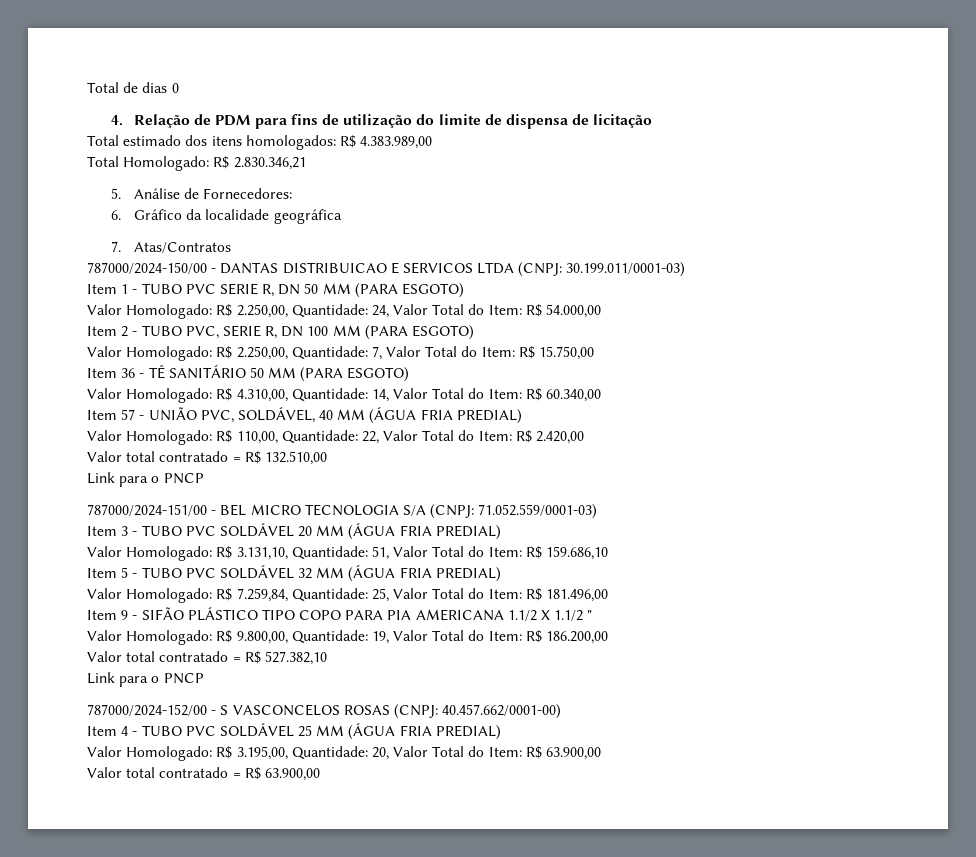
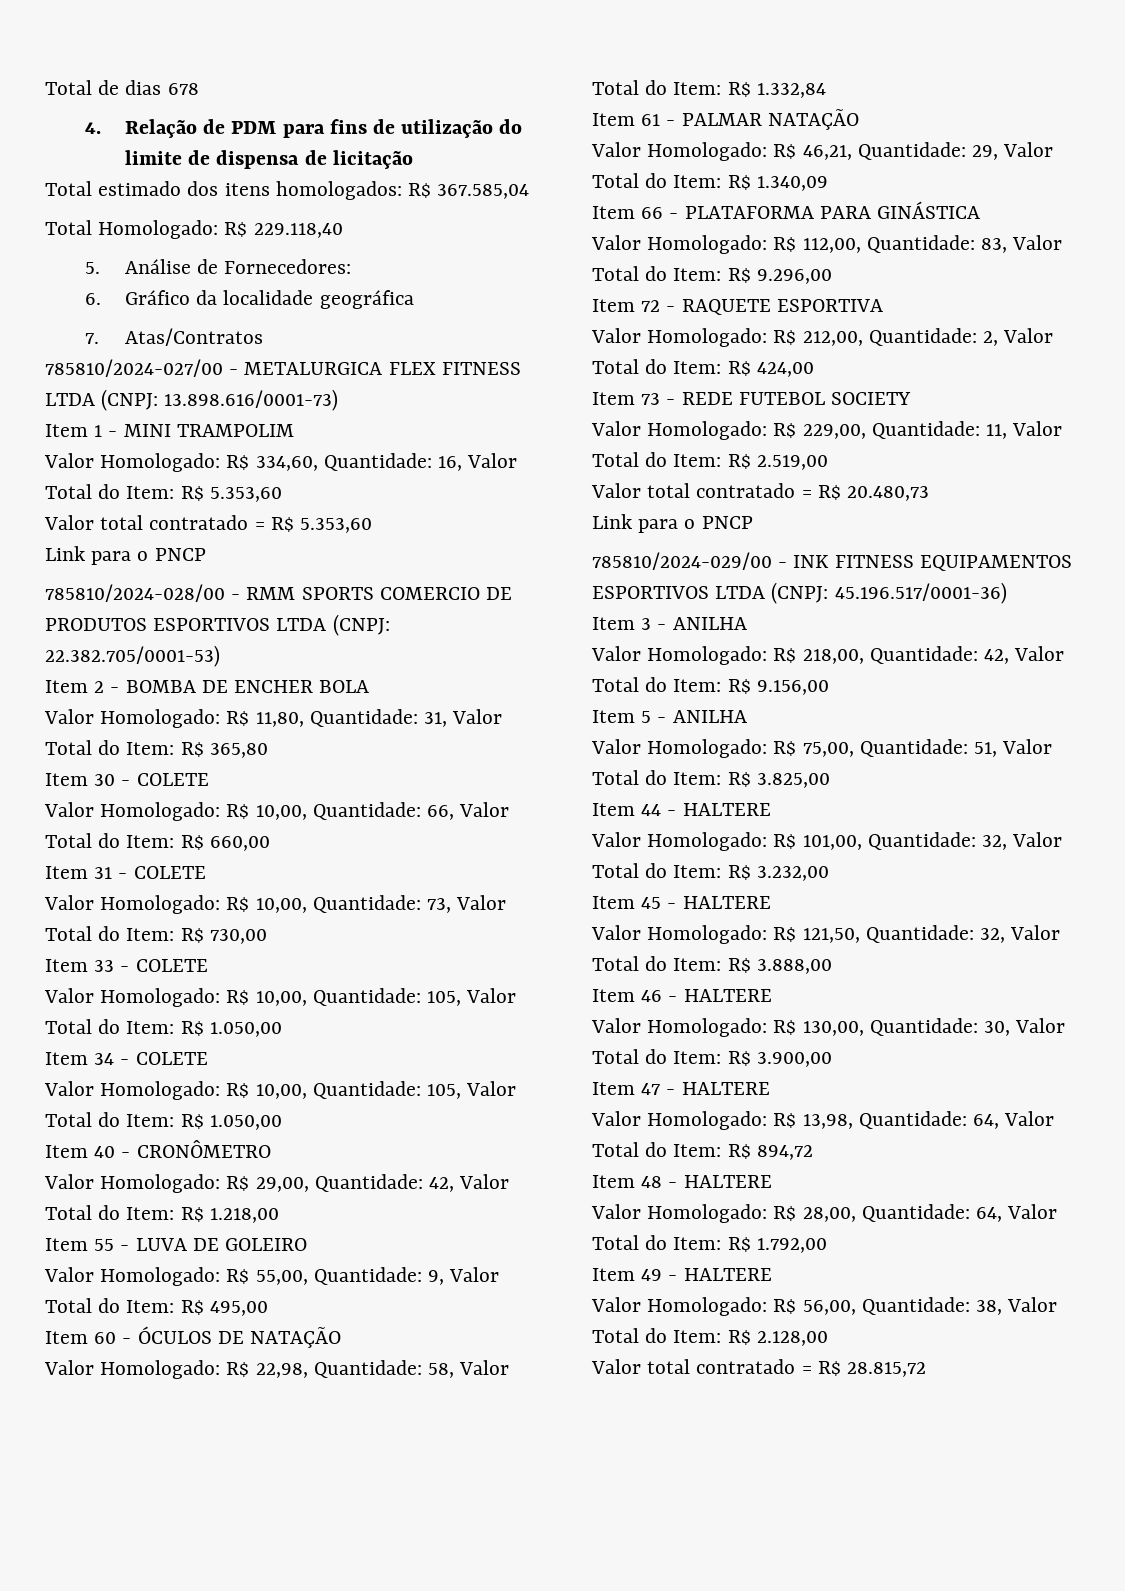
- Total de dias 0
+ Total de dias 678
- Total estimado dos itens homologados: R$ 4.383.989,00
+ Total estimado dos itens homologados: R$ 367.585,04
- Total Homologado: R$ 2.830.346,21
+ Total Homologado: R$ 229.118,40
- 787000/2024-150/00 - DANTAS DISTRIBUICAO E SERVICOS LTDA (CNPJ: 30.199.011/0001-03)
+ 785810/2024-027/00 - METALURGICA FLEX FITNESS LTDA (CNPJ: 13.898.616/0001-73)
- Item 1 - TUBO PVC SERIE R, DN 50 MM (PARA ESGOTO)
- Valor Homologado: R$ 2.250,00, Quantidade: 24, Valor Total do Item: R$ 54.000,00
- Item 2 - TUBO PVC, SERIE R, DN 100 MM (PARA ESGOTO)
- Valor Homologado: R$ 2.250,00, Quantidade: 7, Valor Total do Item: R$ 15.750,00
- Item 36 - TÊ SANITÁRIO 50 MM (PARA ESGOTO)
- Valor Homologado: R$ 4.310,00, Quantidade: 14, Valor Total do Item: R$ 60.340,00
- Item 57 - UNIÃO PVC, SOLDÁVEL, 40 MM (ÁGUA FRIA PREDIAL)
- Valor Homologado: R$ 110,00, Quantidade: 22, Valor Total do Item: R$ 2.420,00
- Valor total contratado = R$ 132.510,00
+ Item 1 - MINI TRAMPOLIM
+ Valor Homologado: R$ 334,60, Quantidade: 16, Valor Total do Item: R$ 5.353,60
+ Valor total contratado = R$ 5.353,60
  Link para o PNCP
- 787000/2024-151/00 - BEL MICRO TECNOLOGIA S/A (CNPJ: 71.052.559/0001-03)
- Item 3 - TUBO PVC SOLDÁVEL 20 MM (ÁGUA FRIA PREDIAL)
- Valor Homologado: R$ 3.131,10, Quantidade: 51, Valor Total do Item: R$ 159.686,10
- Item 5 - TUBO PVC SOLDÁVEL 32 MM (ÁGUA FRIA PREDIAL)
- Valor Homologado: R$ 7.259,84, Quantidade: 25, Valor Total do Item: R$ 181.496,00
- Item 9 - SIFÃO PLÁSTICO TIPO COPO PARA PIA AMERICANA 1.1/2 X 1.1/2 "
- Valor Homologado: R$ 9.800,00, Quantidade: 19, Valor Total do Item: R$ 186.200,00
- Valor total contratado = R$ 527.382,10
+ 785810/2024-028/00 - RMM SPORTS COMERCIO DE PRODUTOS ESPORTIVOS LTDA (CNPJ: 22.382.705/0001-53)
+ Item 2 - BOMBA DE ENCHER BOLA
+ Valor Homologado: R$ 11,80, Quantidade: 31, Valor Total do Item: R$ 365,80
+ Item 30 - COLETE
+ Valor Homologado: R$ 10,00, Quantidade: 66, Valor Total do Item: R$ 660,00
+ Item 31 - COLETE
+ Valor Homologado: R$ 10,00, Quantidade: 73, Valor Total do Item: R$ 730,00
+ Item 33 - COLETE
+ Valor Homologado: R$ 10,00, Quantidade: 105, Valor Total do Item: R$ 1.050,00
+ Item 34 - COLETE
+ Valor Homologado: R$ 10,00, Quantidade: 105, Valor Total do Item: R$ 1.050,00
+ Item 40 - CRONÔMETRO
+ Valor Homologado: R$ 29,00, Quantidade: 42, Valor Total do Item: R$ 1.218,00
+ Item 55 - LUVA DE GOLEIRO
+ Valor Homologado: R$ 55,00, Quantidade: 9, Valor Total do Item: R$ 495,00
+ Item 60 - ÓCULOS DE NATAÇÃO
+ Valor Homologado: R$ 22,98, Quantidade: 58, Valor Total do Item: R$ 1.332,84
+ Item 61 - PALMAR NATAÇÃO
+ Valor Homologado: R$ 46,21, Quantidade: 29, Valor Total do Item: R$ 1.340,09
+ Item 66 - PLATAFORMA PARA GINÁSTICA
+ Valor Homologado: R$ 112,00, Quantidade: 83, Valor Total do Item: R$ 9.296,00
+ Item 72 - RAQUETE ESPORTIVA
+ Valor Homologado: R$ 212,00, Quantidade: 2, Valor Total do Item: R$ 424,00
+ Item 73 - REDE FUTEBOL SOCIETY
+ Valor Homologado: R$ 229,00, Quantidade: 11, Valor Total do Item: R$ 2.519,00
+ Valor total contratado = R$ 20.480,73
  Link para o PNCP
- 787000/2024-152/00 - S VASCONCELOS ROSAS (CNPJ: 40.457.662/0001-00)
- Item 4 - TUBO PVC SOLDÁVEL 25 MM (ÁGUA FRIA PREDIAL)
- Valor Homologado: R$ 3.195,00, Quantidade: 20, Valor Total do Item: R$ 63.900,00
- Valor total contratado = R$ 63.900,00
+ 785810/2024-029/00 - INK FITNESS EQUIPAMENTOS ESPORTIVOS LTDA (CNPJ: 45.196.517/0001-36)
+ Item 3 - ANILHA
+ Valor Homologado: R$ 218,00, Quantidade: 42, Valor Total do Item: R$ 9.156,00
+ Item 5 - ANILHA
+ Valor Homologado: R$ 75,00, Quantidade: 51, Valor Total do Item: R$ 3.825,00
+ Item 44 - HALTERE
+ Valor Homologado: R$ 101,00, Quantidade: 32, Valor Total do Item: R$ 3.232,00
+ Item 45 - HALTERE
+ Valor Homologado: R$ 121,50, Quantidade: 32, Valor Total do Item: R$ 3.888,00
+ Item 46 - HALTERE
+ Valor Homologado: R$ 130,00, Quantidade: 30, Valor Total do Item: R$ 3.900,00
+ Item 47 - HALTERE
+ Valor Homologado: R$ 13,98, Quantidade: 64, Valor Total do Item: R$ 894,72
+ Item 48 - HALTERE
+ Valor Homologado: R$ 28,00, Quantidade: 64, Valor Total do Item: R$ 1.792,00
+ Item 49 - HALTERE
+ Valor Homologado: R$ 56,00, Quantidade: 38, Valor Total do Item: R$ 2.128,00
+ Valor total contratado = R$ 28.815,72

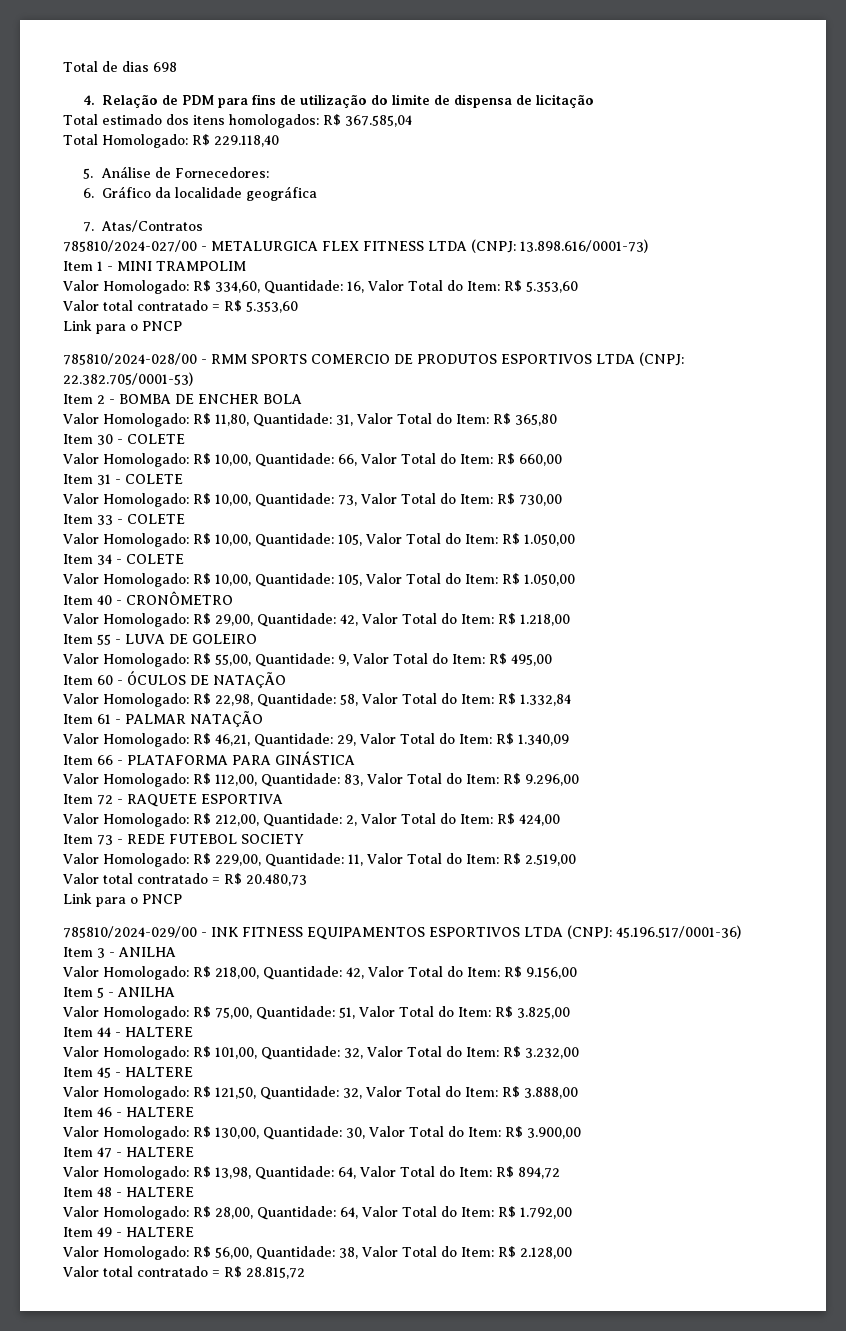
- Total de dias 678
+ Total de dias 698

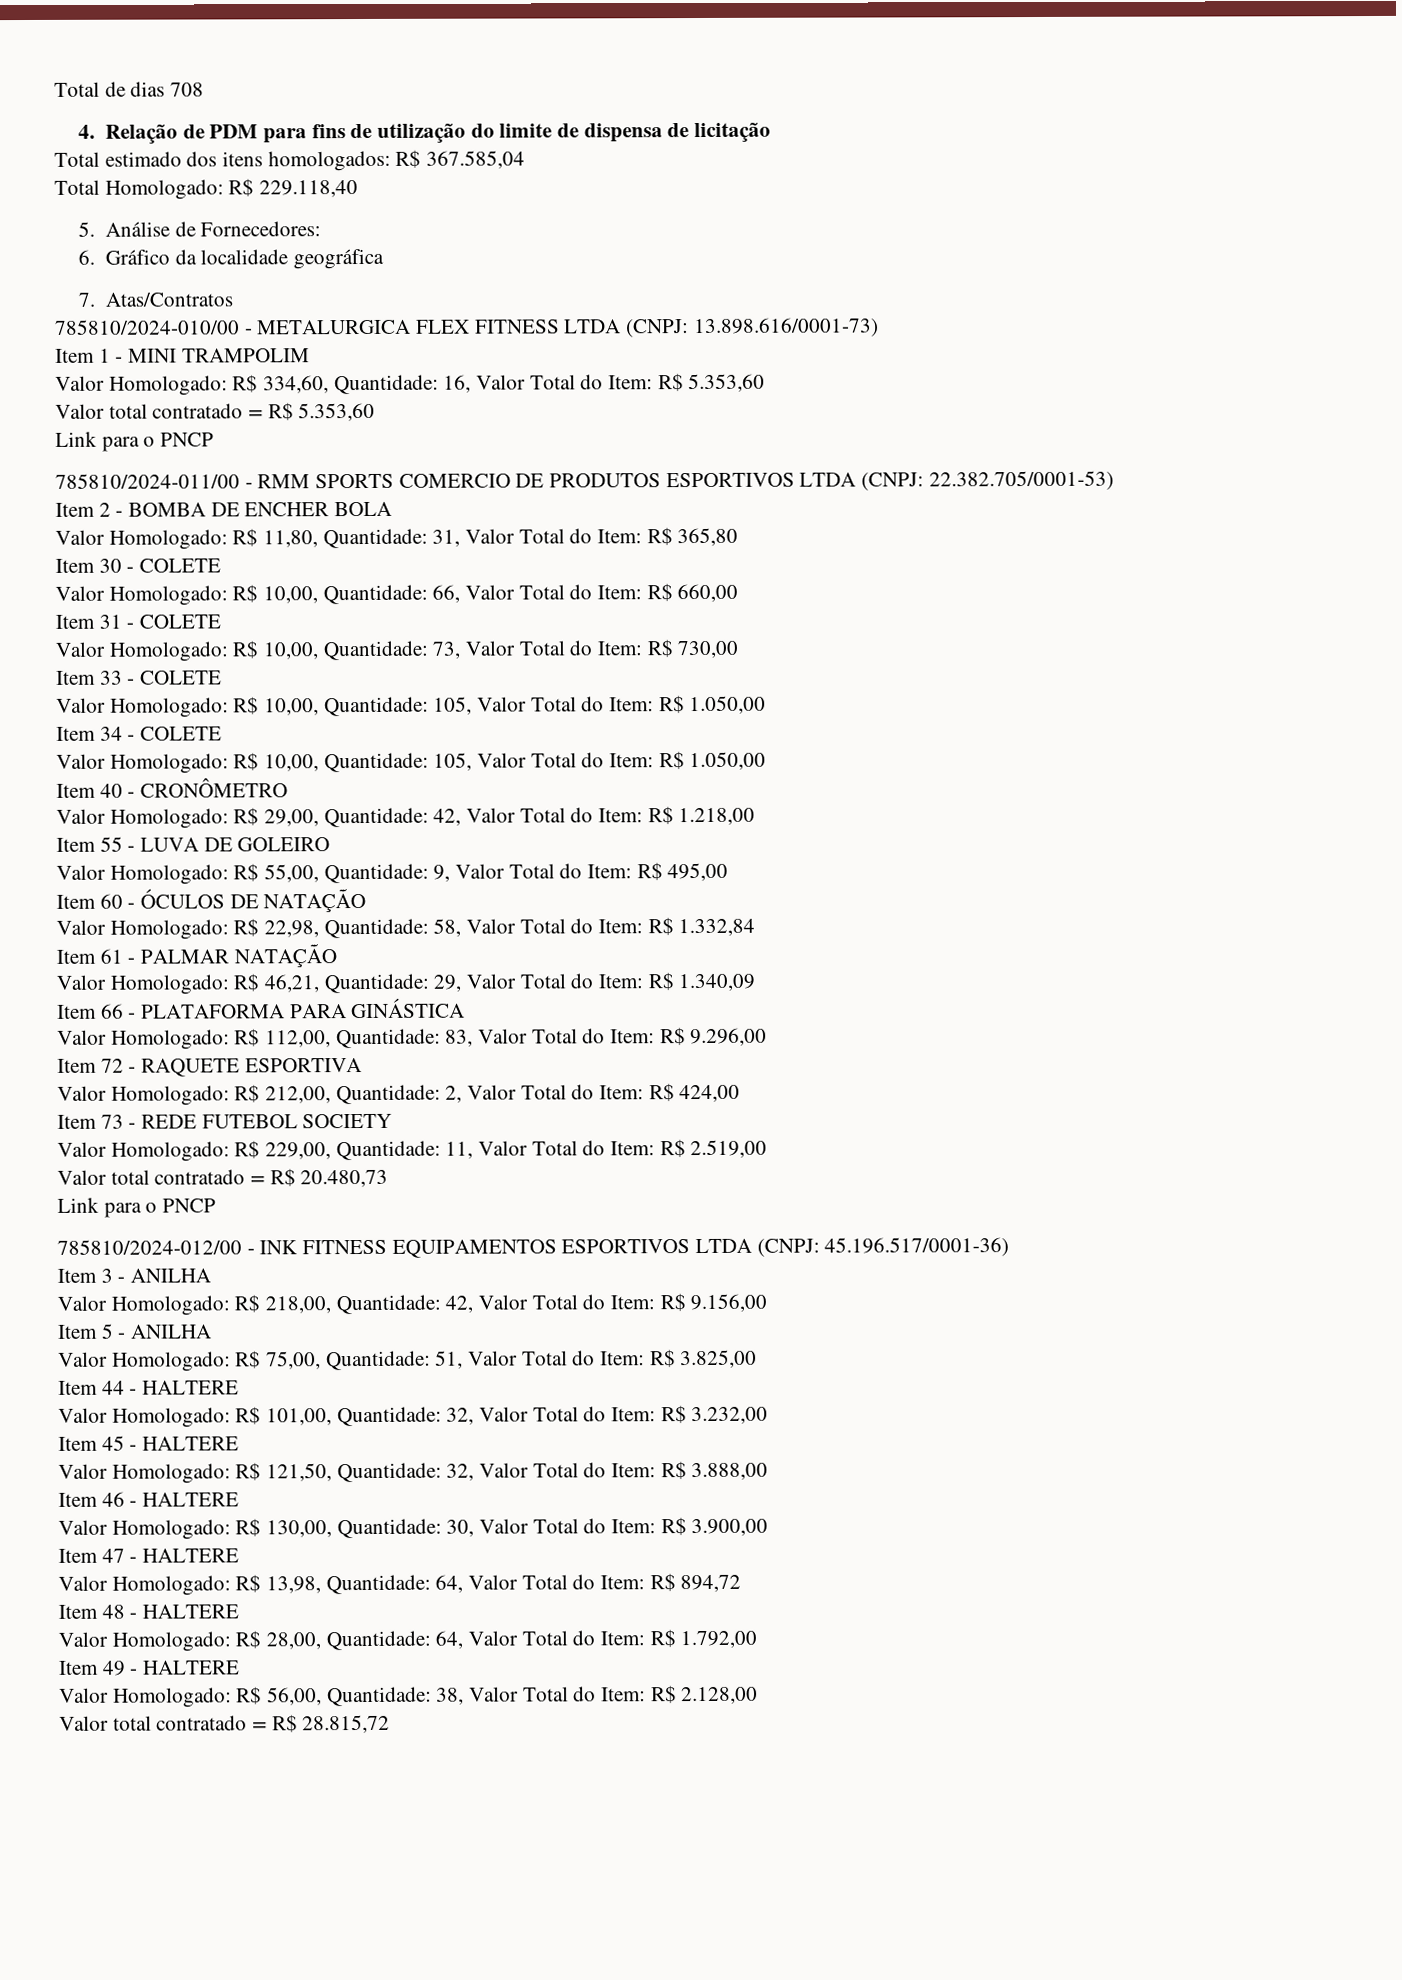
- Total de dias 698
+ Total de dias 708
- 785810/2024-027/00 - METALURGICA FLEX FITNESS LTDA (CNPJ: 13.898.616/0001-73)
+ 785810/2024-010/00 - METALURGICA FLEX FITNESS LTDA (CNPJ: 13.898.616/0001-73)
- 785810/2024-028/00 - RMM SPORTS COMERCIO DE PRODUTOS ESPORTIVOS LTDA (CNPJ: 22.382.705/0001-53)
+ 785810/2024-011/00 - RMM SPORTS COMERCIO DE PRODUTOS ESPORTIVOS LTDA (CNPJ: 22.382.705/0001-53)
- 785810/2024-029/00 - INK FITNESS EQUIPAMENTOS ESPORTIVOS LTDA (CNPJ: 45.196.517/0001-36)
+ 785810/2024-012/00 - INK FITNESS EQUIPAMENTOS ESPORTIVOS LTDA (CNPJ: 45.196.517/0001-36)

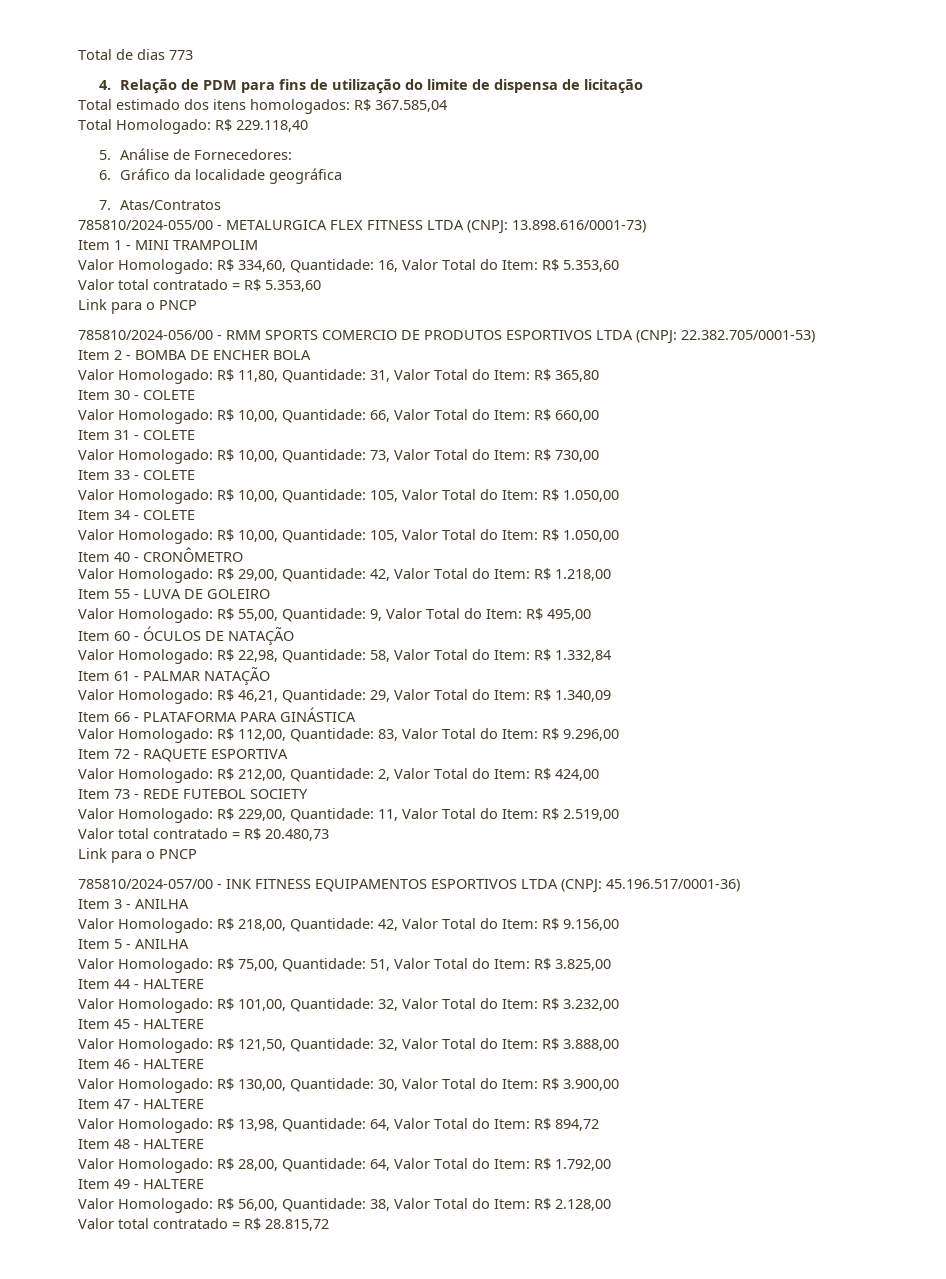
- Total de dias 708
+ Total de dias 773
- 785810/2024-010/00 - METALURGICA FLEX FITNESS LTDA (CNPJ: 13.898.616/0001-73)
+ 785810/2024-055/00 - METALURGICA FLEX FITNESS LTDA (CNPJ: 13.898.616/0001-73)
- 785810/2024-011/00 - RMM SPORTS COMERCIO DE PRODUTOS ESPORTIVOS LTDA (CNPJ: 22.382.705/0001-53)
+ 785810/2024-056/00 - RMM SPORTS COMERCIO DE PRODUTOS ESPORTIVOS LTDA (CNPJ: 22.382.705/0001-53)
- 785810/2024-012/00 - INK FITNESS EQUIPAMENTOS ESPORTIVOS LTDA (CNPJ: 45.196.517/0001-36)
+ 785810/2024-057/00 - INK FITNESS EQUIPAMENTOS ESPORTIVOS LTDA (CNPJ: 45.196.517/0001-36)

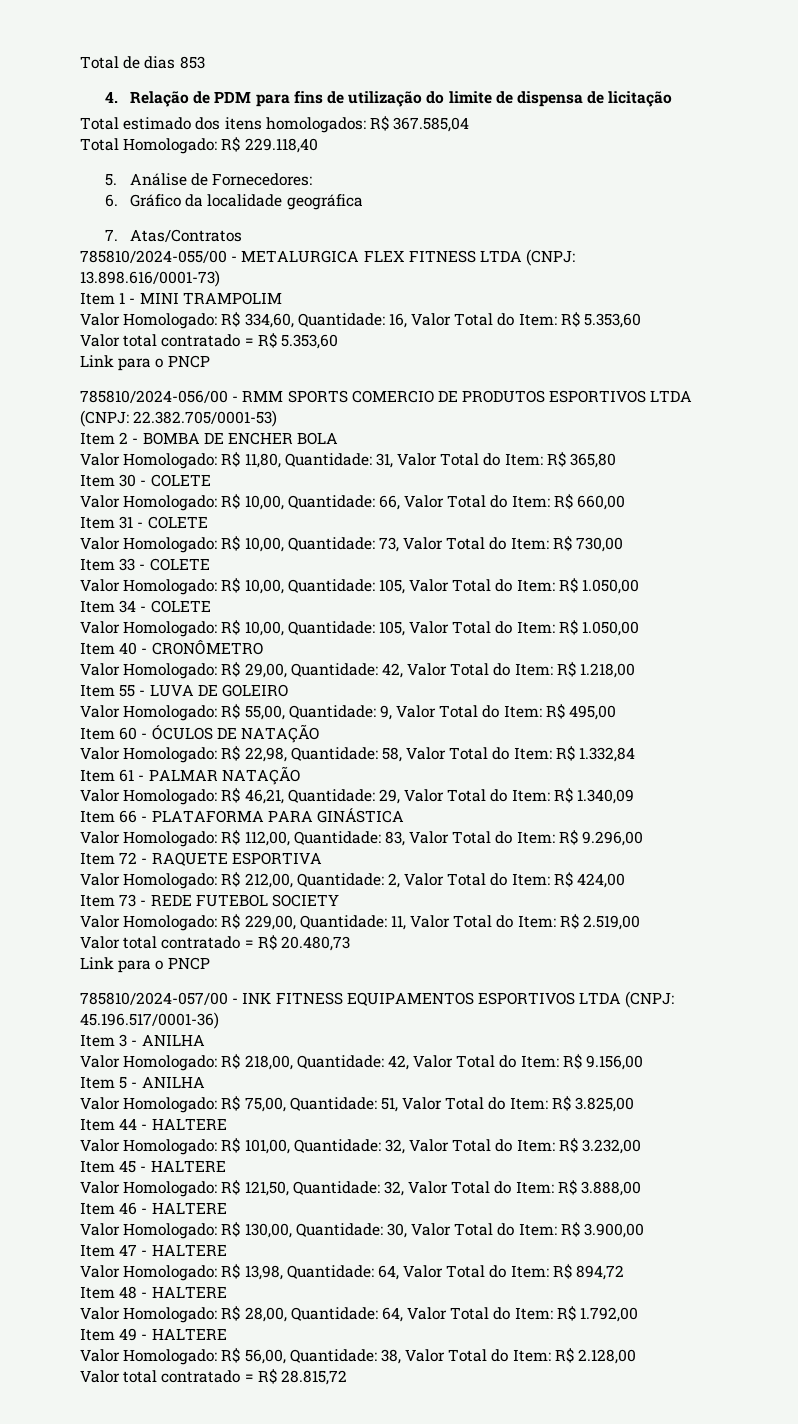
- Total de dias 773
+ Total de dias 853

